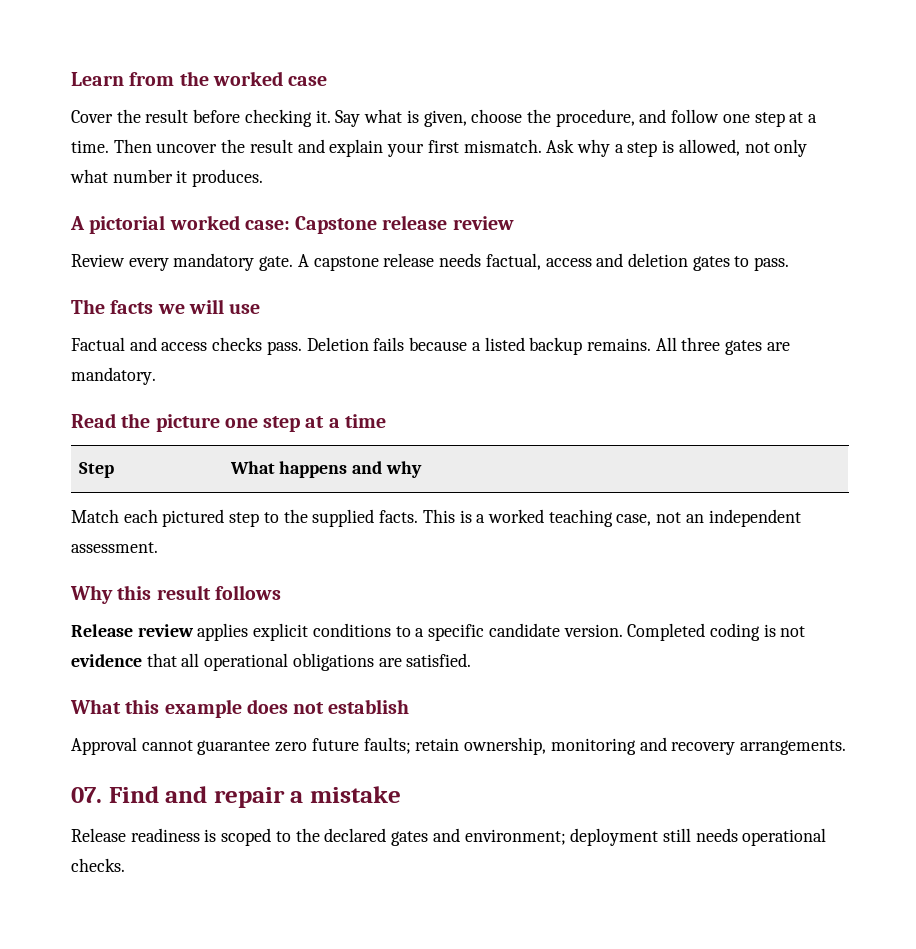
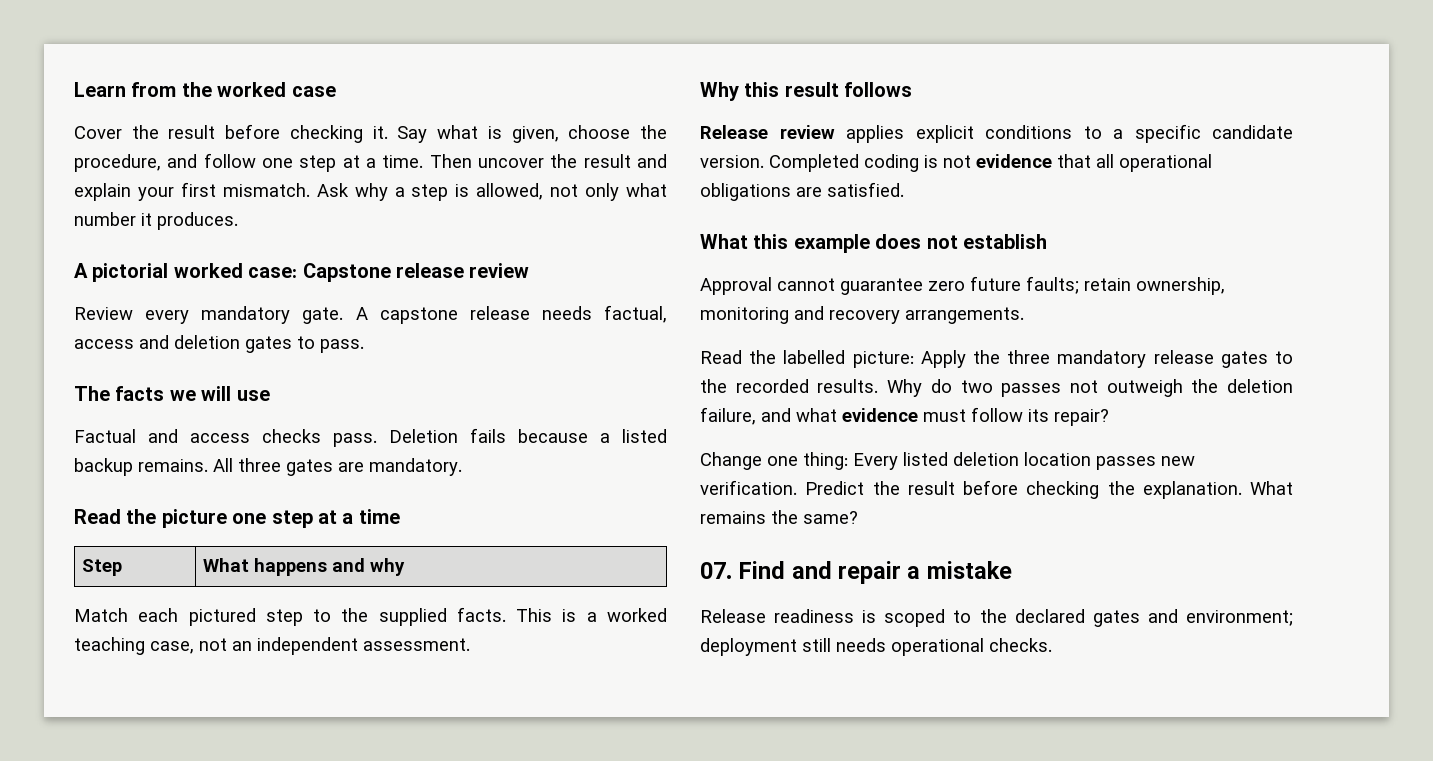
+ Read the labelled picture: Apply the three mandatory release gates to the recorded results. Why do two passes not outweigh the deletion failure, and what evidence must follow its repair?
+ Change one thing: Every listed deletion location passes new verification. Predict the result before checking the explanation. What remains the same?

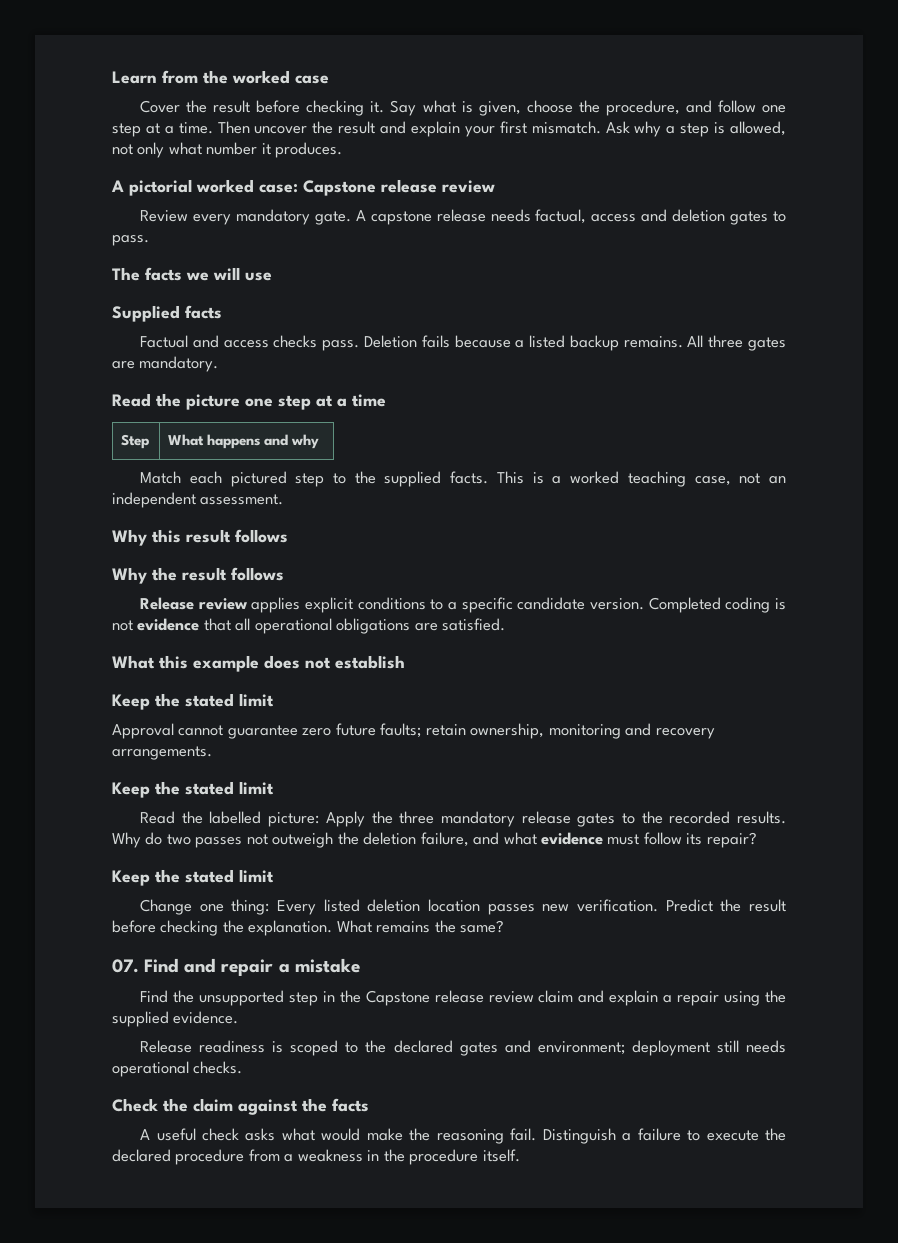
+ Supplied facts
+ Why the result follows
  What this example does not establish
+ Keep the stated limit
  Approval cannot guarantee zero future faults; retain ownership, monitoring and recovery arrangements.
+ Keep the stated limit
  Why do two passes not outweigh the deletion failure, and what evidence must follow its repair?
+ Keep the stated limit
+ Find the unsupported step in the Capstone release review claim and explain a repair using the supplied evidence.
+ Check the claim against the facts
+ A useful check asks what would make the reasoning fail. Distinguish a failure to execute the declared procedure from a weakness in the procedure itself.

